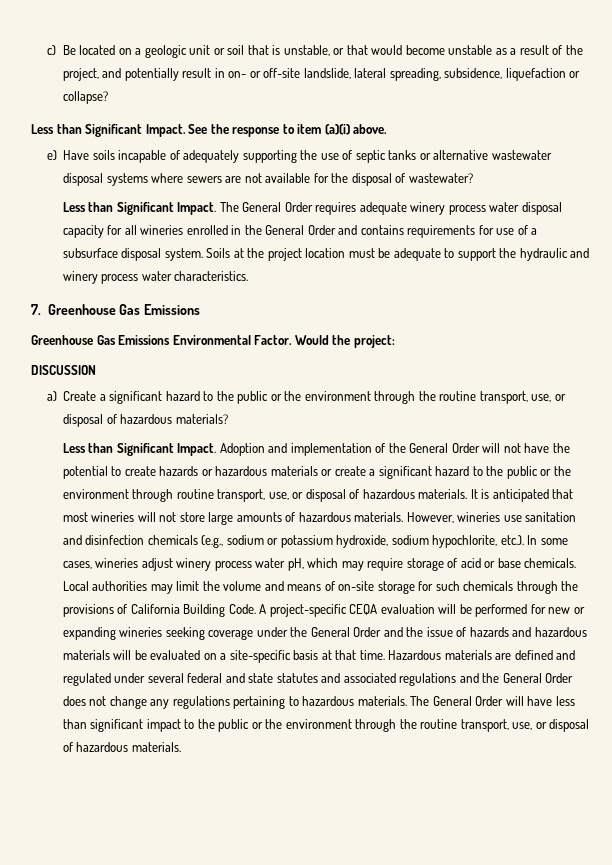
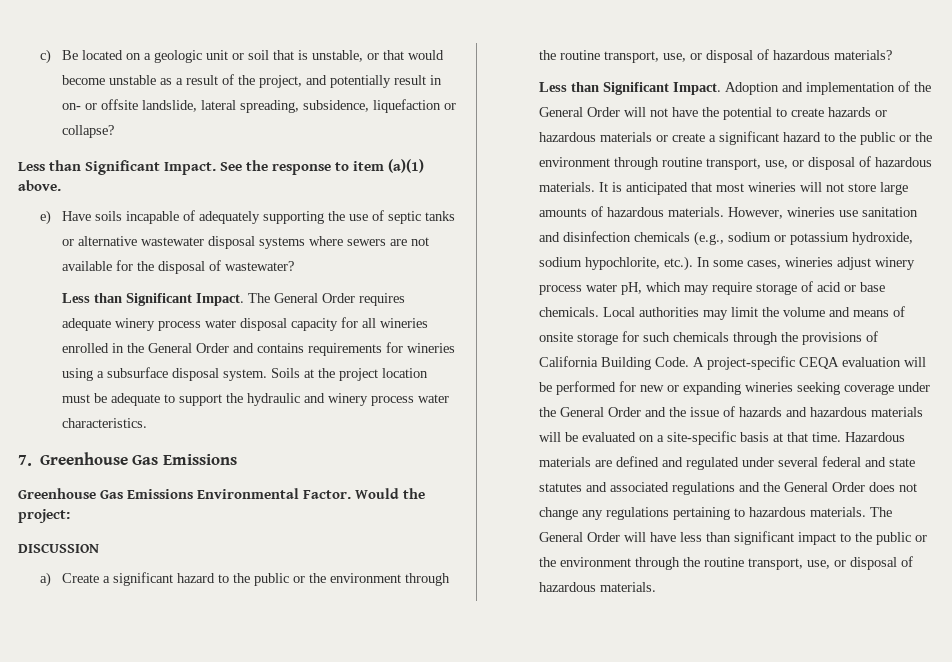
- c) Be located on a geologic unit or soil that is unstable, or that would become unstable as a result of the project, and potentially result in on- or off-site landslide, lateral spreading, subsidence, liquefaction or collapse?
+ c) Be located on a geologic unit or soil that is unstable, or that would become unstable as a result of the project, and potentially result in on- or offsite landslide, lateral spreading, subsidence, liquefaction or collapse?
- See the response to item (a)(i) above.
+ See the response to item (a)(1) above.
- The General Order requires adequate winery process water disposal capacity for all wineries enrolled in the General Order and contains requirements for use of a subsurface disposal system.
+ The General Order requires adequate winery process water disposal capacity for all wineries enrolled in the General Order and contains requirements for wineries using a subsurface disposal system.
- Local authorities may limit the volume and means of on-site storage for such chemicals through the provisions of California Building Code.
+ Local authorities may limit the volume and means of onsite storage for such chemicals through the provisions of California Building Code.

